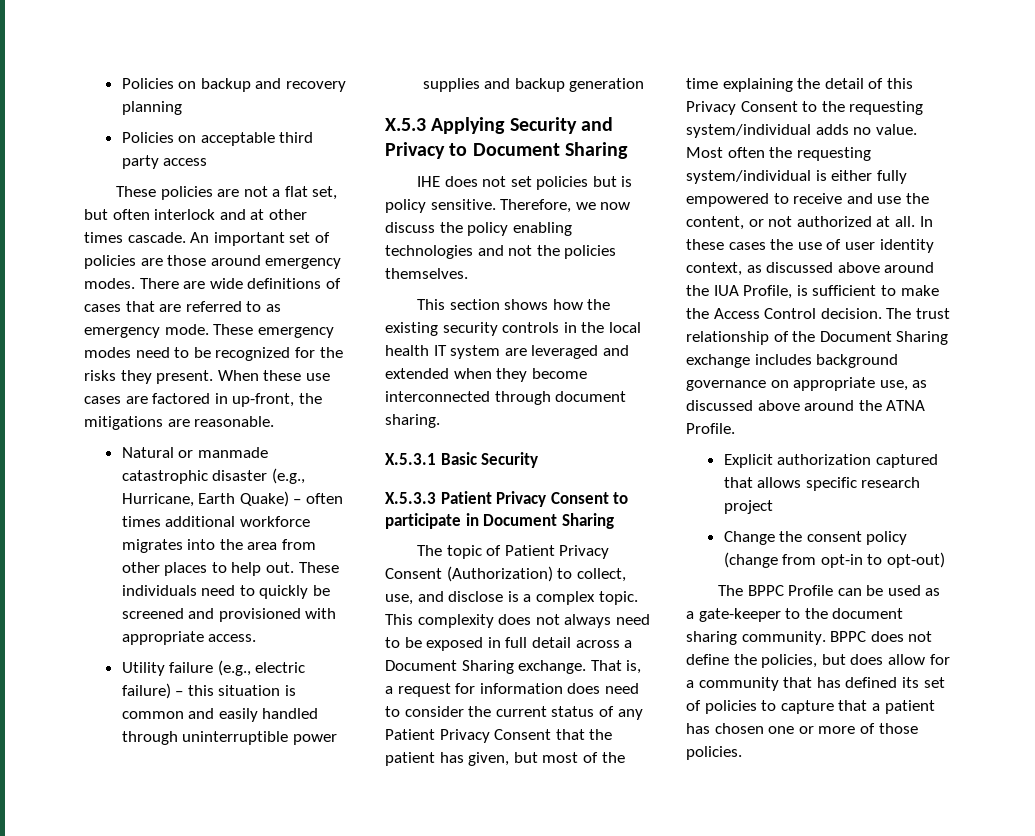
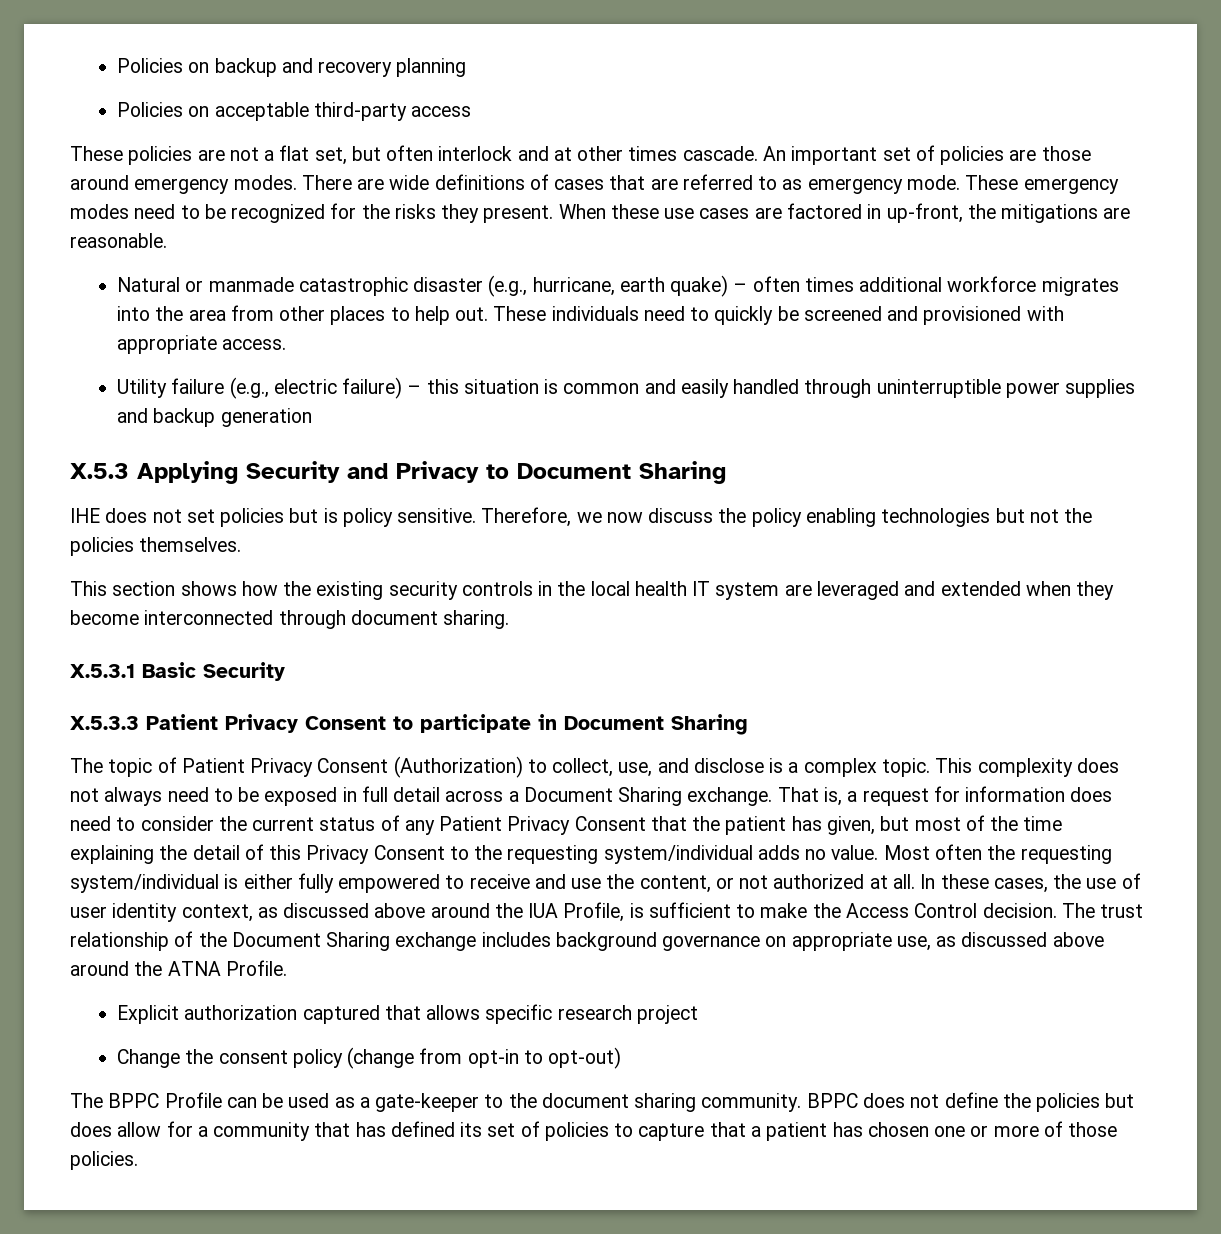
- Policies on acceptable third party access
+ Policies on acceptable third-party access
- Natural or manmade catastrophic disaster (e.g., Hurricane, Earth Quake) – often times additional workforce migrates into the area from other places to help out.
+ Natural or manmade catastrophic disaster (e.g., hurricane, earth quake) – often times additional workforce migrates into the area from other places to help out.
- Therefore, we now discuss the policy enabling technologies and not the policies themselves.
+ Therefore, we now discuss the policy enabling technologies but not the policies themselves.
- In these cases the use of user identity context, as discussed above around the IUA Profile, is sufficient to make the Access Control decision.
+ In these cases, the use of user identity context, as discussed above around the IUA Profile, is sufficient to make the Access Control decision.
- BPPC does not define the policies, but does allow for a community that has defined its set of policies to capture that a patient has chosen one or more of those policies.
+ BPPC does not define the policies but does allow for a community that has defined its set of policies to capture that a patient has chosen one or more of those policies.

